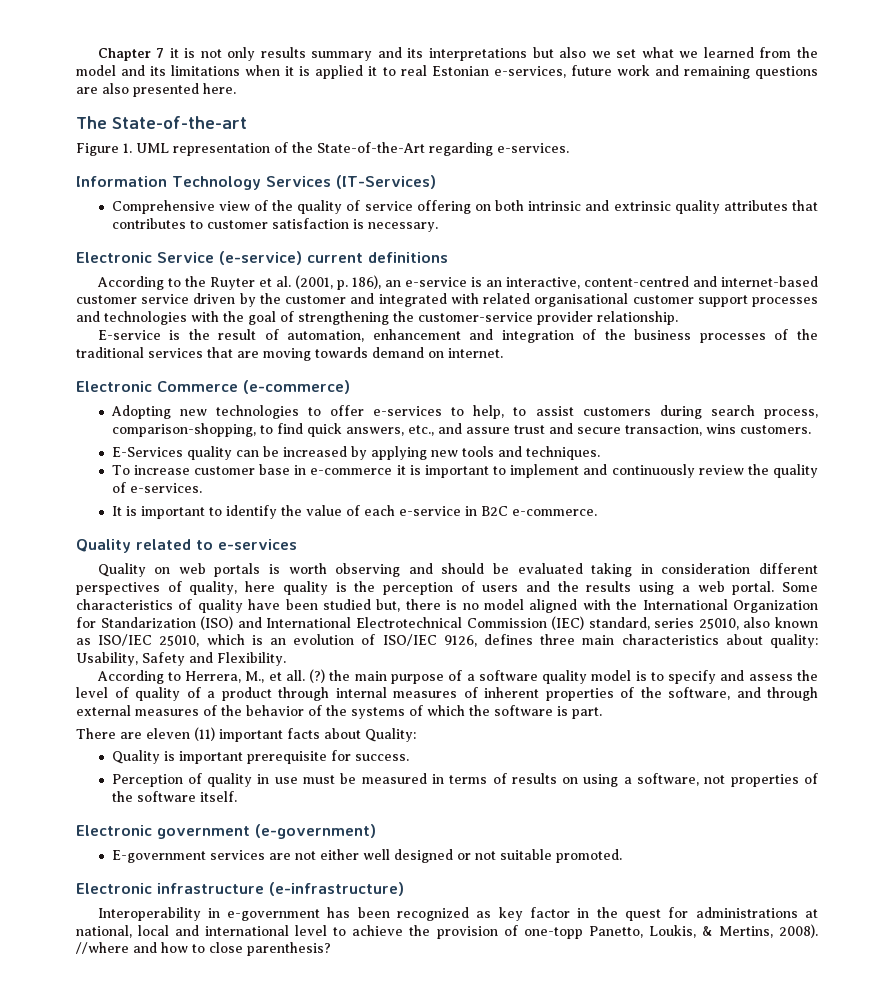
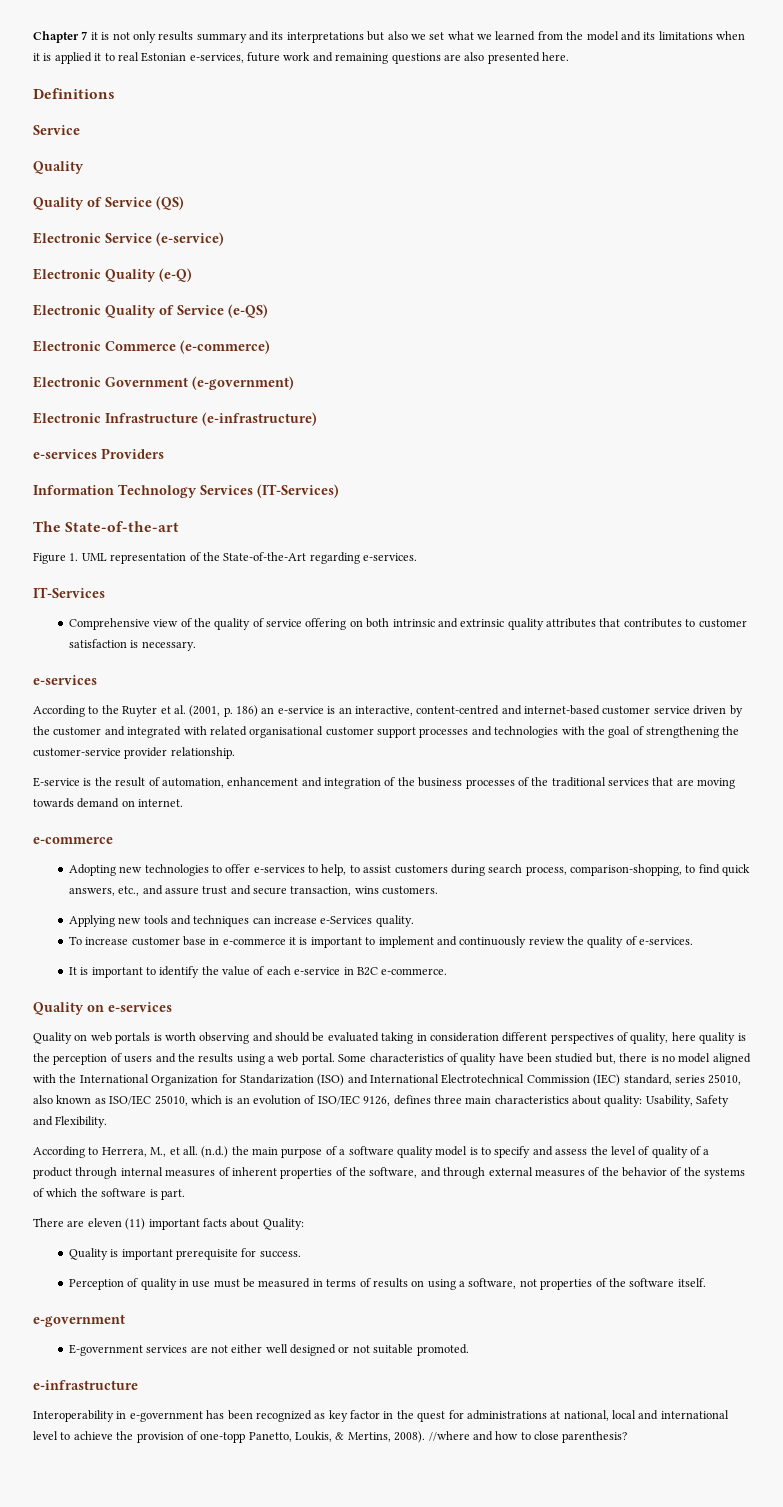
+ Definitions
+ Service
+ Quality
+ Quality of Service (QS)
+ Electronic Service (e-service)
+ Electronic Quality (e-Q)
+ Electronic Quality of Service (e-QS)
+ Electronic Commerce (e-commerce)
+ Electronic Government (e-government)
+ Electronic Infrastructure (e-infrastructure)
+ e-services Providers
+ Information Technology Services (IT-Services)
- Information Technology Services (IT-Services)
+ IT-Services
  Comprehensive view of the quality of service offering on both intrinsic and extrinsic quality attributes that contributes to customer satisfaction is necessary.
- Electronic Service (e-service) current definitions
+ e-services
- According to the Ruyter et al. (2001, p. 186), an e-service is an interactive, content-centred and internet-based customer service driven by the customer and integrated with related organisational customer support processes and technologies with the goal of strengthening the customer-service provider relationship.
+ According to the Ruyter et al. (2001, p. 186) an e-service is an interactive, content-centred and internet-based customer service driven by the customer and integrated with related organisational customer support processes and technologies with the goal of strengthening the customer-service provider relationship.
  E-service is the result of automation, enhancement and integration of the business processes of the traditional services that are moving towards demand on internet.
- Electronic Commerce (e-commerce)
+ e-commerce
- E-Services quality can be increased by applying new tools and techniques.
+ Applying new tools and techniques can increase e-Services quality.
- Quality related to e-services
+ Quality on e-services
- (?) the main purpose of a software quality model is to specify and assess the level of quality of a product through internal measures of inherent properties of the software, and through external measures of the behavior of the systems of which the software is part.
+ (n.d.) the main purpose of a software quality model is to specify and assess the level of quality of a product through internal measures of inherent properties of the software, and through external measures of the behavior of the systems of which the software is part.
  Perception of quality in use must be measured in terms of results on using a software, not properties of the software itself.
- Electronic government (e-government)
+ e-government
- Electronic infrastructure (e-infrastructure)
+ e-infrastructure

